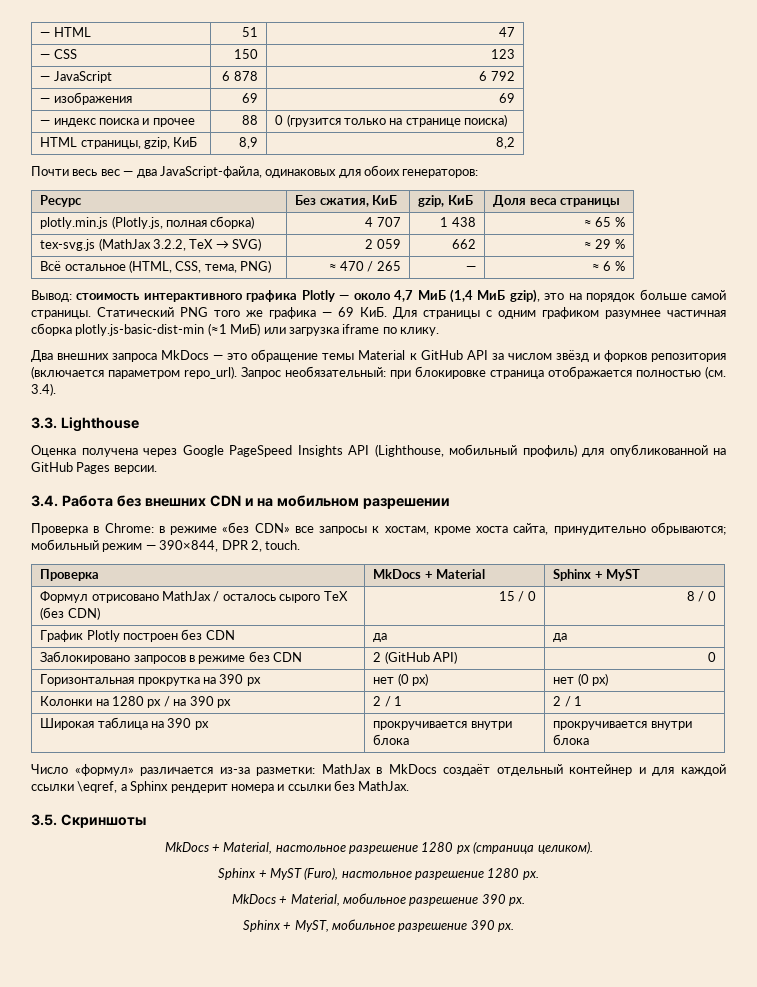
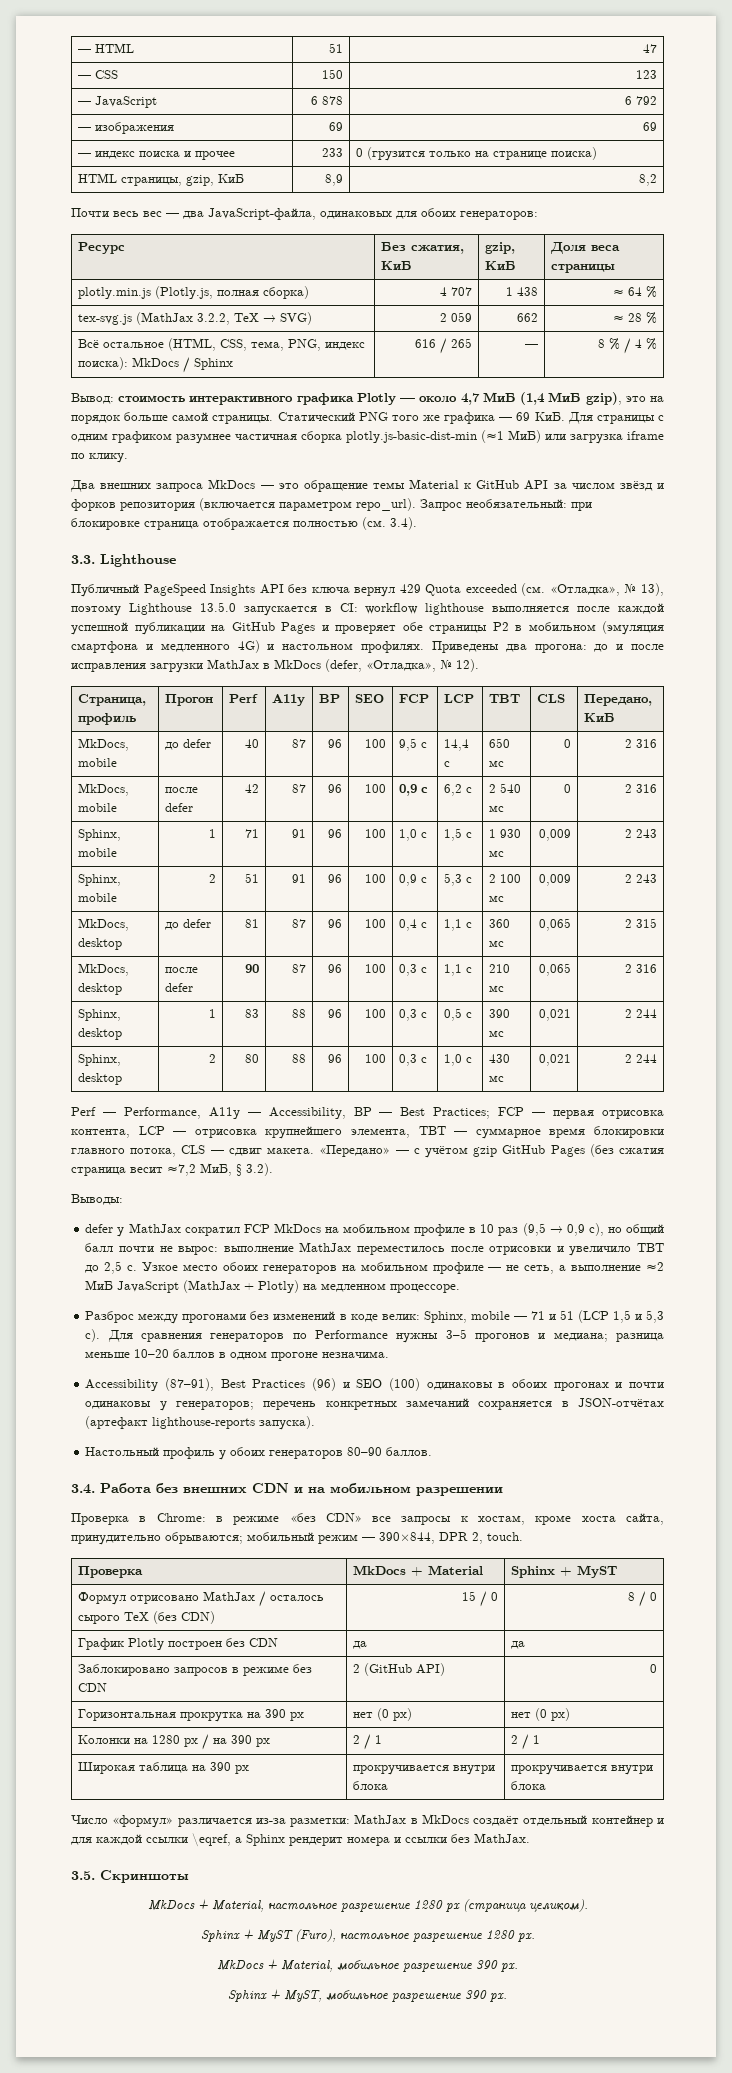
- — индекс поиска и прочее | 88 | 0 (грузится только на странице поиска)
+ — индекс поиска и прочее | 233 | 0 (грузится только на странице поиска)
- plotly.min.js (Plotly.js, полная сборка) | 4 707 | 1 438 | ≈ 65 %
+ plotly.min.js (Plotly.js, полная сборка) | 4 707 | 1 438 | ≈ 64 %
- tex-svg.js (MathJax 3.2.2, TeX → SVG) | 2 059 | 662 | ≈ 29 %
+ tex-svg.js (MathJax 3.2.2, TeX → SVG) | 2 059 | 662 | ≈ 28 %
- Всё остальное (HTML, CSS, тема, PNG) | ≈ 470 / 265 | — | ≈ 6 %
+ Всё остальное (HTML, CSS, тема, PNG, индекс поиска): MkDocs / Sphinx | 616 / 265 | — | 8 % / 4 %
- Оценка получена через Google PageSpeed Insights API (Lighthouse, мобильный профиль) для опубликованной на GitHub Pages версии.
+ Публичный PageSpeed Insights API без ключа вернул 429 Quota exceeded (см. «Отладка», № 13), поэтому Lighthouse 13.5.0 запускается в CI: workflow lighthouse выполняется после каждой успешной публикации на GitHub Pages и проверяет обе страницы P2 в мобильном (эмуляция смартфона и медленного 4G) и настольном профилях. Приведены два прогона: до и после исправления загрузки MathJax в MkDocs (defer, «Отладка», № 12).
+ Страница, профиль | Прогон | Perf | A11y | BP | SEO | FCP | LCP | TBT | CLS | Передано, КиБ
+ MkDocs, mobile | до defer | 40 | 87 | 96 | 100 | 9,5 с | 14,4 с | 650 мс | 0 | 2 316
+ MkDocs, mobile | после defer | 42 | 87 | 96 | 100 | 0,9 с | 6,2 с | 2 540 мс | 0 | 2 316
+ Sphinx, mobile | 1 | 71 | 91 | 96 | 100 | 1,0 с | 1,5 с | 1 930 мс | 0,009 | 2 243
+ Sphinx, mobile | 2 | 51 | 91 | 96 | 100 | 0,9 с | 5,3 с | 2 100 мс | 0,009 | 2 243
+ MkDocs, desktop | до defer | 81 | 87 | 96 | 100 | 0,4 с | 1,1 с | 360 мс | 0,065 | 2 315
+ MkDocs, desktop | после defer | 90 | 87 | 96 | 100 | 0,3 с | 1,1 с | 210 мс | 0,065 | 2 316
+ Sphinx, desktop | 1 | 83 | 88 | 96 | 100 | 0,3 с | 0,5 с | 390 мс | 0,021 | 2 244
+ Sphinx, desktop | 2 | 80 | 88 | 96 | 100 | 0,3 с | 1,0 с | 430 мс | 0,021 | 2 244
+ Perf — Performance, A11y — Accessibility, BP — Best Practices; FCP — первая отрисовка контента, LCP — отрисовка крупнейшего элемента, TBT — суммарное время блокировки главного потока, CLS — сдвиг макета. «Передано» — с учётом gzip GitHub Pages (без сжатия страница весит ≈7,2 МиБ, § 3.2).
+ Выводы:
+ defer у MathJax сократил FCP MkDocs на мобильном профиле в 10 раз (9,5 → 0,9 с), но общий балл почти не вырос: выполнение MathJax переместилось после отрисовки и увеличило TBT до 2,5 с. Узкое место обоих генераторов на мобильном профиле — не сеть, а выполнение ≈2 МиБ JavaScript (MathJax + Plotly) на медленном процессоре.
+ Разброс между прогонами без изменений в коде велик: Sphinx, mobile — 71 и 51 (LCP 1,5 и 5,3 с). Для сравнения генераторов по Performance нужны 3–5 прогонов и медиана; разница меньше 10–20 баллов в одном прогоне незначима.
+ Accessibility (87–91), Best Practices (96) и SEO (100) одинаковы в обоих прогонах и почти одинаковы у генераторов; перечень конкретных замечаний сохраняется в JSON-отчётах (артефакт lighthouse-reports запуска).
+ Настольный профиль у обоих генераторов 80–90 баллов.

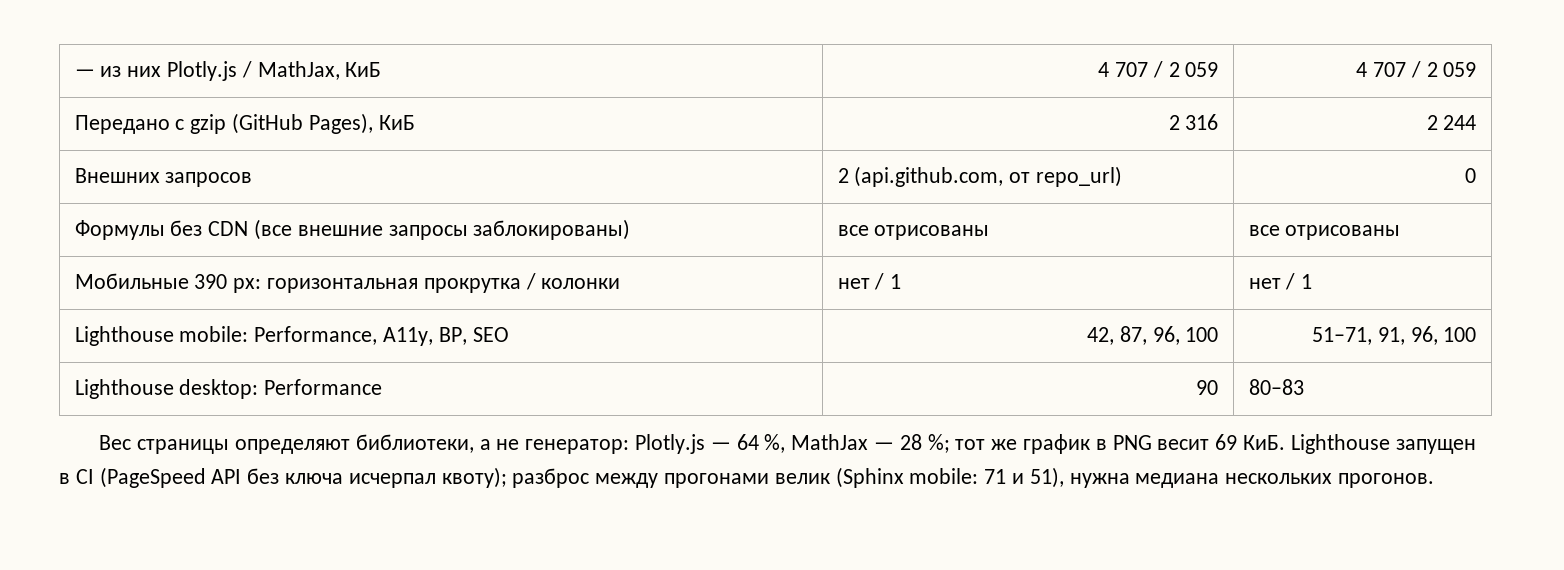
- — HTML | 51 | 47
- — CSS | 150 | 123
- — JavaScript | 6 878 | 6 792
- — изображения | 69 | 69
- — индекс поиска и прочее | 233 | 0 (грузится только на странице поиска)
- HTML страницы, gzip, КиБ | 8,9 | 8,2
- Почти весь вес — два JavaScript-файла, одинаковых для обоих генераторов:
- Ресурс | Без сжатия, КиБ | gzip, КиБ | Доля веса страницы
- plotly.min.js (Plotly.js, полная сборка) | 4 707 | 1 438 | ≈ 64 %
- tex-svg.js (MathJax 3.2.2, TeX → SVG) | 2 059 | 662 | ≈ 28 %
- Всё остальное (HTML, CSS, тема, PNG, индекс поиска): MkDocs / Sphinx | 616 / 265 | — | 8 % / 4 %
- Вывод: стоимость интерактивного графика Plotly — около 4,7 МиБ (1,4 МиБ gzip), это на порядок больше самой страницы. Статический PNG того же графика — 69 КиБ. Для страницы с одним графиком разумнее частичная сборка plotly.js-basic-dist-min (≈1 МиБ) или загрузка iframe по клику.
- Два внешних запроса MkDocs — это обращение темы Material к GitHub API за числом звёзд и форков репозитория (включается параметром repo_url). Запрос необязательный: при блокировке страница отображается полностью (см. 3.4).
- 3.3. Lighthouse
- Публичный PageSpeed Insights API без ключа вернул 429 Quota exceeded (см. «Отладка», № 13), поэтому Lighthouse 13.5.0 запускается в CI: workflow lighthouse выполняется после каждой успешной публикации на GitHub Pages и проверяет обе страницы P2 в мобильном (эмуляция смартфона и медленного 4G) и настольном профилях. Приведены два прогона: до и после исправления загрузки MathJax в MkDocs (defer, «Отладка», № 12).
- Страница, профиль | Прогон | Perf | A11y | BP | SEO | FCP | LCP | TBT | CLS | Передано, КиБ
- MkDocs, mobile | до defer | 40 | 87 | 96 | 100 | 9,5 с | 14,4 с | 650 мс | 0 | 2 316
- MkDocs, mobile | после defer | 42 | 87 | 96 | 100 | 0,9 с | 6,2 с | 2 540 мс | 0 | 2 316
- Sphinx, mobile | 1 | 71 | 91 | 96 | 100 | 1,0 с | 1,5 с | 1 930 мс | 0,009 | 2 243
- Sphinx, mobile | 2 | 51 | 91 | 96 | 100 | 0,9 с | 5,3 с | 2 100 мс | 0,009 | 2 243
- MkDocs, desktop | до defer | 81 | 87 | 96 | 100 | 0,4 с | 1,1 с | 360 мс | 0,065 | 2 315
- MkDocs, desktop | после defer | 90 | 87 | 96 | 100 | 0,3 с | 1,1 с | 210 мс | 0,065 | 2 316
- Sphinx, desktop | 1 | 83 | 88 | 96 | 100 | 0,3 с | 0,5 с | 390 мс | 0,021 | 2 244
- Sphinx, desktop | 2 | 80 | 88 | 96 | 100 | 0,3 с | 1,0 с | 430 мс | 0,021 | 2 244
- Perf — Performance, A11y — Accessibility, BP — Best Practices; FCP — первая отрисовка контента, LCP — отрисовка крупнейшего элемента, TBT — суммарное время блокировки главного потока, CLS — сдвиг макета. «Передано» — с учётом gzip GitHub Pages (без сжатия страница весит ≈7,2 МиБ, § 3.2).
- Выводы:
- defer у MathJax сократил FCP MkDocs на мобильном профиле в 10 раз (9,5 → 0,9 с), но общий балл почти не вырос: выполнение MathJax переместилось после отрисовки и увеличило TBT до 2,5 с. Узкое место обоих генераторов на мобильном профиле — не сеть, а выполнение ≈2 МиБ JavaScript (MathJax + Plotly) на медленном процессоре.
- Разброс между прогонами без изменений в коде велик: Sphinx, mobile — 71 и 51 (LCP 1,5 и 5,3 с). Для сравнения генераторов по Performance нужны 3–5 прогонов и медиана; разница меньше 10–20 баллов в одном прогоне незначима.
- Accessibility (87–91), Best Practices (96) и SEO (100) одинаковы в обоих прогонах и почти одинаковы у генераторов; перечень конкретных замечаний сохраняется в JSON-отчётах (артефакт lighthouse-reports запуска).
- Настольный профиль у обоих генераторов 80–90 баллов.
- 3.4. Работа без внешних CDN и на мобильном разрешении
- Проверка в Chrome: в режиме «без CDN» все запросы к хостам, кроме хоста сайта, принудительно обрываются; мобильный режим — 390×844, DPR 2, touch.
- Проверка | MkDocs + Material | Sphinx + MyST
- Формул отрисовано MathJax / осталось сырого TeX (без CDN) | 15 / 0 | 8 / 0
- График Plotly построен без CDN | да | да
- Заблокировано запросов в режиме без CDN | 2 (GitHub API) | 0
- Горизонтальная прокрутка на 390 px | нет (0 px) | нет (0 px)
- Колонки на 1280 px / на 390 px | 2 / 1 | 2 / 1
+ — из них Plotly.js / MathJax, КиБ | 4 707 / 2 059 | 4 707 / 2 059
+ Передано с gzip (GitHub Pages), КиБ | 2 316 | 2 244
+ Внешних запросов | 2 (api.github.com, от repo_url) | 0
+ Формулы без CDN (все внешние запросы заблокированы) | все отрисованы | все отрисованы
+ Мобильные 390 px: горизонтальная прокрутка / колонки | нет / 1 | нет / 1
- Широкая таблица на 390 px | прокручивается внутри блока | прокручивается внутри блока
- Число «формул» различается из-за разметки: MathJax в MkDocs создаёт отдельный контейнер и для каждой ссылки \eqref, а Sphinx рендерит номера и ссылки без MathJax.
- 3.5. Скриншоты
- MkDocs + Material, настольное разрешение 1280 px (страница целиком).
- Sphinx + MyST (Furo), настольное разрешение 1280 px.
- MkDocs + Material, мобильное разрешение 390 px.
- Sphinx + MyST, мобильное разрешение 390 px.
+ Lighthouse mobile: Performance, A11y, BP, SEO | 42, 87, 96, 100 | 51–71, 91, 96, 100
+ Lighthouse desktop: Performance | 90 | 80–83
+ Вес страницы определяют библиотеки, а не генератор: Plotly.js — 64 %, MathJax — 28 %; тот же график в PNG весит 69 КиБ. Lighthouse запущен в CI (PageSpeed API без ключа исчерпал квоту); разброс между прогонами велик (Sphinx mobile: 71 и 51), нужна медиана нескольких прогонов.

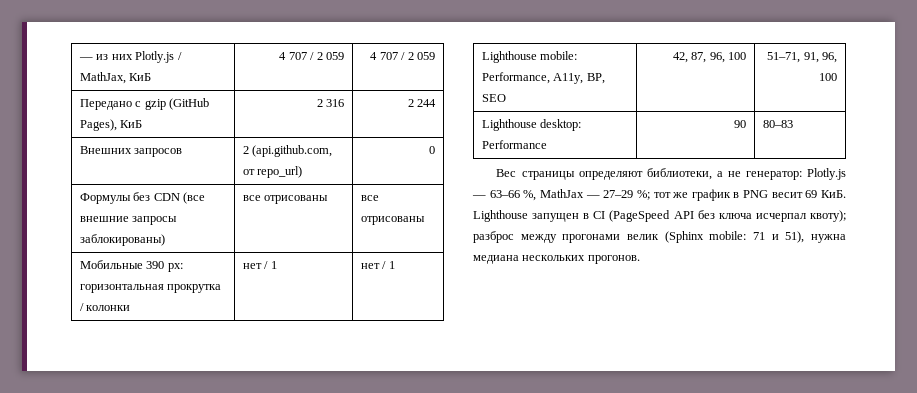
- Вес страницы определяют библиотеки, а не генератор: Plotly.js — 64 %, MathJax — 28 %; тот же график в PNG весит 69 КиБ. Lighthouse запущен в CI (PageSpeed API без ключа исчерпал квоту); разброс между прогонами велик (Sphinx mobile: 71 и 51), нужна медиана нескольких прогонов.
+ Вес страницы определяют библиотеки, а не генератор: Plotly.js — 63–66 %, MathJax — 27–29 %; тот же график в PNG весит 69 КиБ. Lighthouse запущен в CI (PageSpeed API без ключа исчерпал квоту); разброс между прогонами велик (Sphinx mobile: 71 и 51), нужна медиана нескольких прогонов.

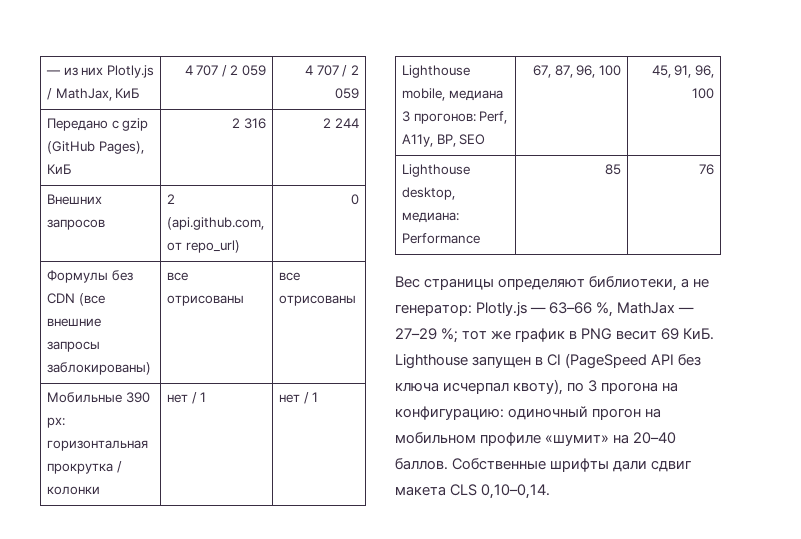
- Lighthouse mobile: Performance, A11y, BP, SEO | 42, 87, 96, 100 | 51–71, 91, 96, 100
+ Lighthouse mobile, медиана 3 прогонов: Perf, A11y, BP, SEO | 67, 87, 96, 100 | 45, 91, 96, 100
- Lighthouse desktop: Performance | 90 | 80–83
+ Lighthouse desktop, медиана: Performance | 85 | 76
- Вес страницы определяют библиотеки, а не генератор: Plotly.js — 63–66 %, MathJax — 27–29 %; тот же график в PNG весит 69 КиБ. Lighthouse запущен в CI (PageSpeed API без ключа исчерпал квоту); разброс между прогонами велик (Sphinx mobile: 71 и 51), нужна медиана нескольких прогонов.
+ Вес страницы определяют библиотеки, а не генератор: Plotly.js — 63–66 %, MathJax — 27–29 %; тот же график в PNG весит 69 КиБ. Lighthouse запущен в CI (PageSpeed API без ключа исчерпал квоту), по 3 прогона на конфигурацию: одиночный прогон на мобильном профиле «шумит» на 20–40 баллов. Собственные шрифты дали сдвиг макета CLS 0,10–0,14.

